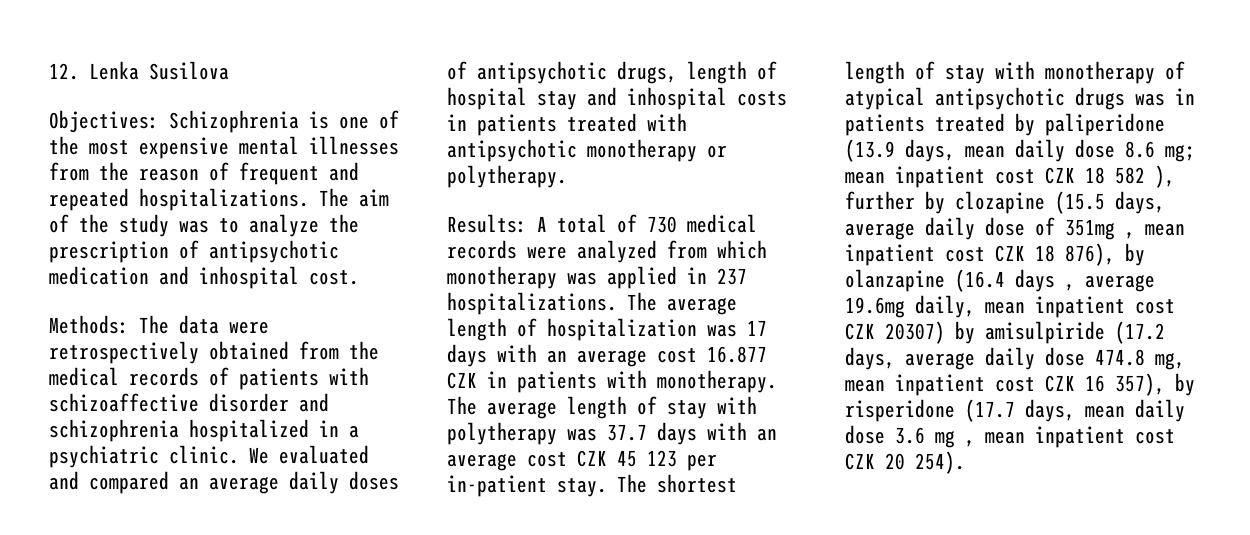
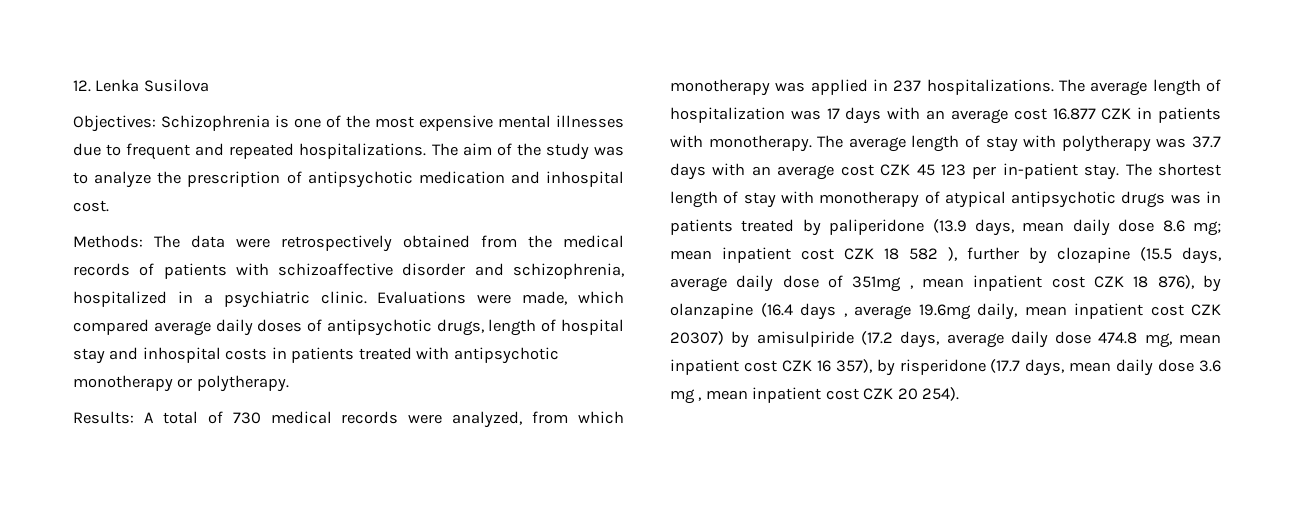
- Objectives: Schizophrenia is one of the most expensive mental illnesses from the reason of frequent and repeated hospitalizations.
+ Objectives: Schizophrenia is one of the most expensive mental illnesses due to frequent and repeated hospitalizations.
- Methods: The data were retrospectively obtained from the medical records of patients with schizoaffective disorder and schizophrenia hospitalized in a psychiatric clinic.
+ Methods: The data were retrospectively obtained from the medical records of patients with schizoaffective disorder and schizophrenia, hospitalized in a psychiatric clinic.
- We evaluated and compared an average daily doses of antipsychotic drugs, length of hospital stay and inhospital costs in patients treated with antipsychotic monotherapy or polytherapy.
+ Evaluations were made, which compared average daily doses of antipsychotic drugs, length of hospital stay and inhospital costs in patients treated with antipsychotic monotherapy or polytherapy.
- Results: A total of 730 medical records were analyzed from which monotherapy was applied in 237 hospitalizations.
+ Results: A total of 730 medical records were analyzed, from which monotherapy was applied in 237 hospitalizations.

